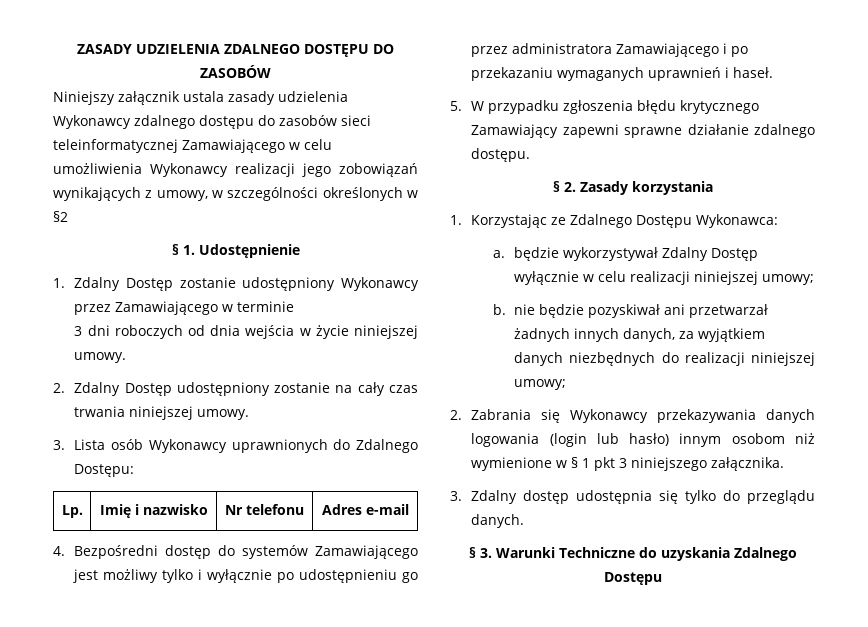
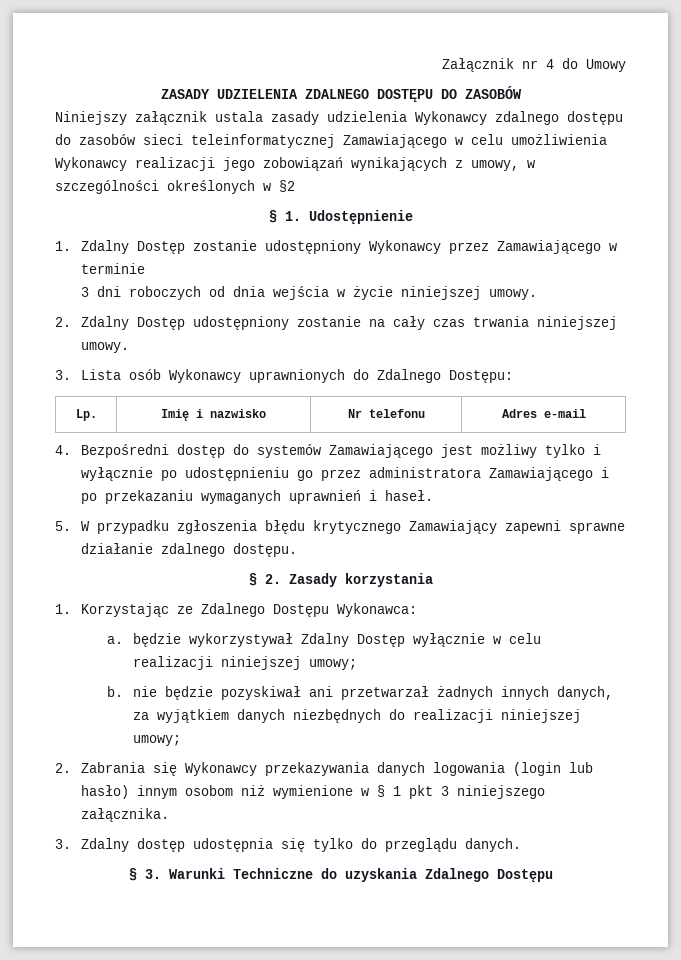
+ Załącznik nr 4 do Umowy

